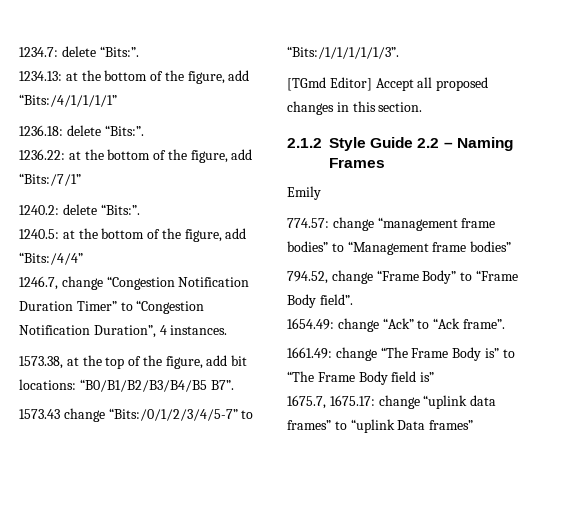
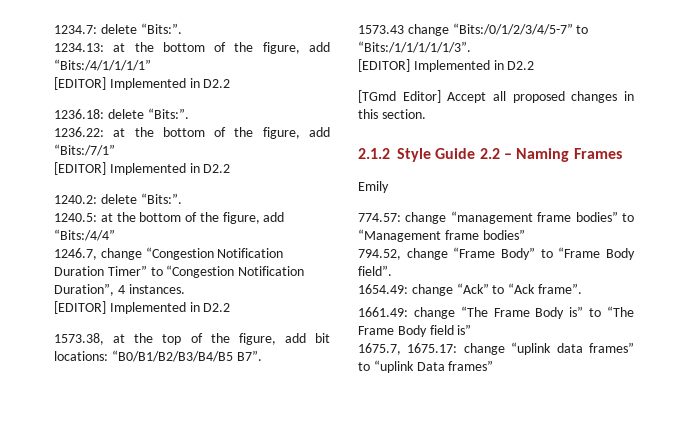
  1234.13: at the bottom of the figure, add “Bits:/4/1/1/1/1”
+ [EDITOR] Implemented in D2.2
  1236.22: at the bottom of the figure, add “Bits:/7/1”
+ [EDITOR] Implemented in D2.2
  1246.7, change “Congestion Notification Duration Timer” to “Congestion Notification Duration”, 4 instances.
+ [EDITOR] Implemented in D2.2
  1573.43 change “Bits:/0/1/2/3/4/5-7” to “Bits:/1/1/1/1/1/3”.
+ [EDITOR] Implemented in D2.2

